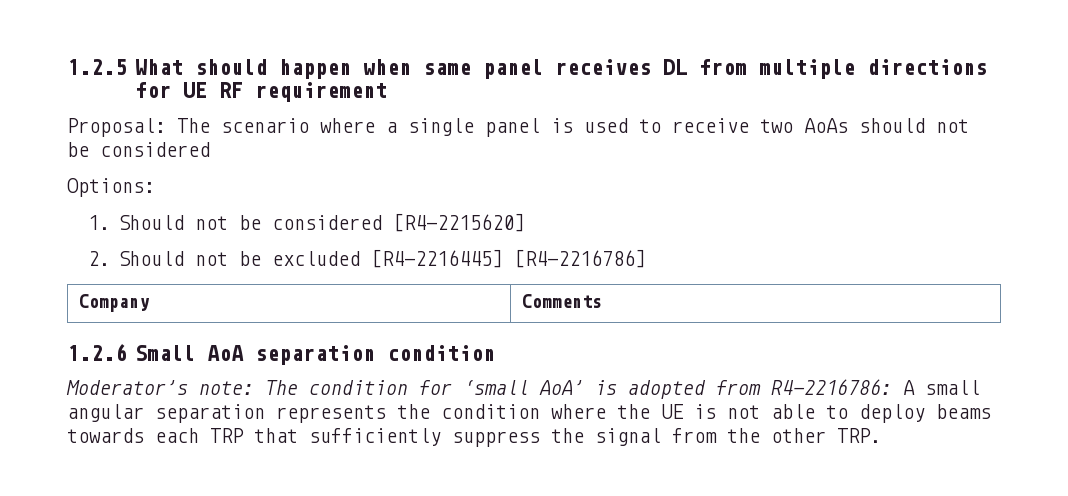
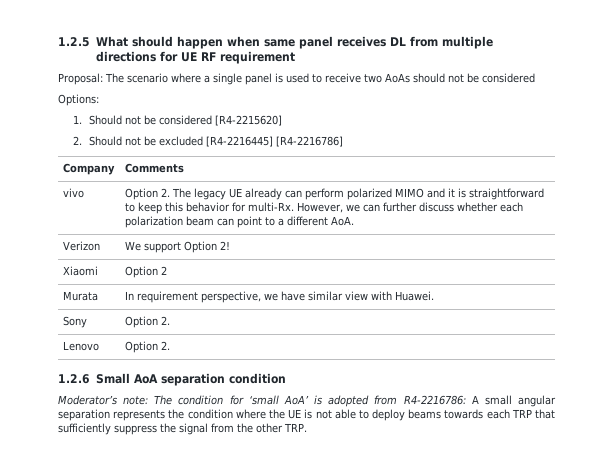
+ vivo | Option 2. The legacy UE already can perform polarized MIMO and it is straightforward to keep this behavior for multi-Rx. However, we can further discuss whether each polarization beam can point to a different AoA.
+ Verizon | We support Option 2!
+ Xiaomi | Option 2
+ Murata | In requirement perspective, we have similar view with Huawei.
+ Sony | Option 2.
+ Lenovo | Option 2.

